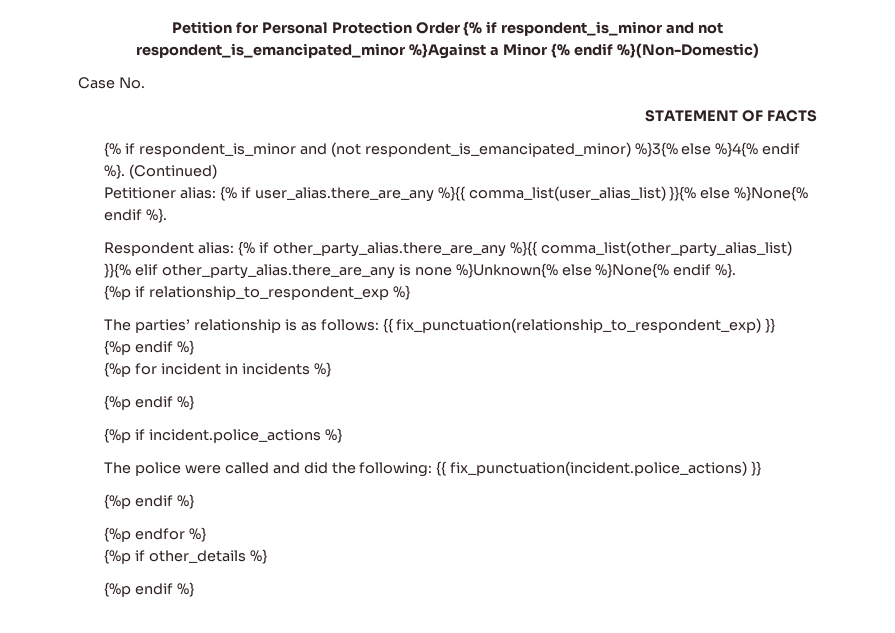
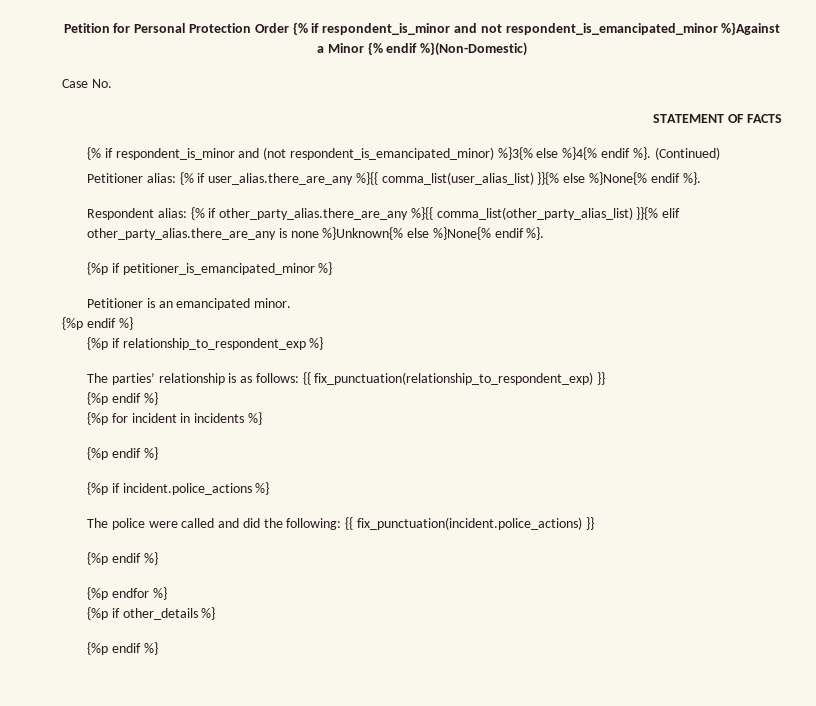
+ {%p if petitioner_is_emancipated_minor %}
+ Petitioner is an emancipated minor.
+ {%p endif %}

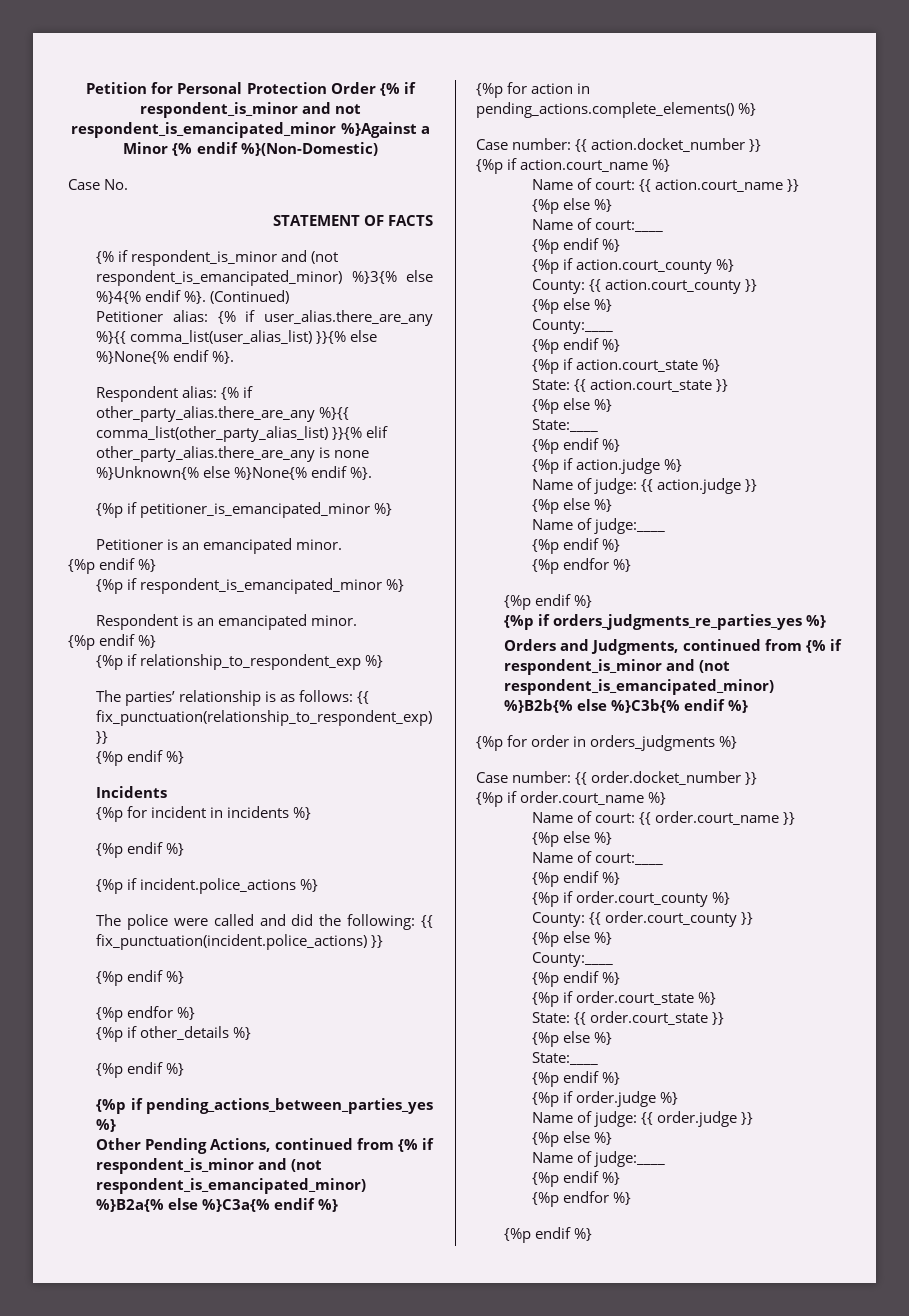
+ {%p if respondent_is_emancipated_minor %}
+ Respondent is an emancipated minor.
+ {%p endif %}
+ Incidents
+ {%p if pending_actions_between_parties_yes %}
+ Other Pending Actions, continued from {% if respondent_is_minor and (not respondent_is_emancipated_minor) %}B2a{% else %}C3a{% endif %}
+ {%p for action in pending_actions.complete_elements() %}
+ Case number: {{ action.docket_number }}
+ {%p if action.court_name %}
+ Name of court: {{ action.court_name }}
+ {%p else %}
+ Name of court:____
+ {%p endif %}
+ {%p if action.court_county %}
+ County: {{ action.court_county }}
+ {%p else %}
+ County:____
+ {%p endif %}
+ {%p if action.court_state %}
+ State: {{ action.court_state }}
+ {%p else %}
+ State:____
+ {%p endif %}
+ {%p if action.judge %}
+ Name of judge: {{ action.judge }}
+ {%p else %}
+ Name of judge:____
+ {%p endif %}
+ {%p endfor %}
+ {%p endif %}
+ {%p if orders_judgments_re_parties_yes %}
+ Orders and Judgments, continued from {% if respondent_is_minor and (not respondent_is_emancipated_minor) %}B2b{% else %}C3b{% endif %}
+ {%p for order in orders_judgments %}
+ Case number: {{ order.docket_number }}
+ {%p if order.court_name %}
+ Name of court: {{ order.court_name }}
+ {%p else %}
+ Name of court:____
+ {%p endif %}
+ {%p if order.court_county %}
+ County: {{ order.court_county }}
+ {%p else %}
+ County:____
+ {%p endif %}
+ {%p if order.court_state %}
+ State: {{ order.court_state }}
+ {%p else %}
+ State:____
+ {%p endif %}
+ {%p if order.judge %}
+ Name of judge: {{ order.judge }}
+ {%p else %}
+ Name of judge:____
+ {%p endif %}
+ {%p endfor %}
+ {%p endif %}

